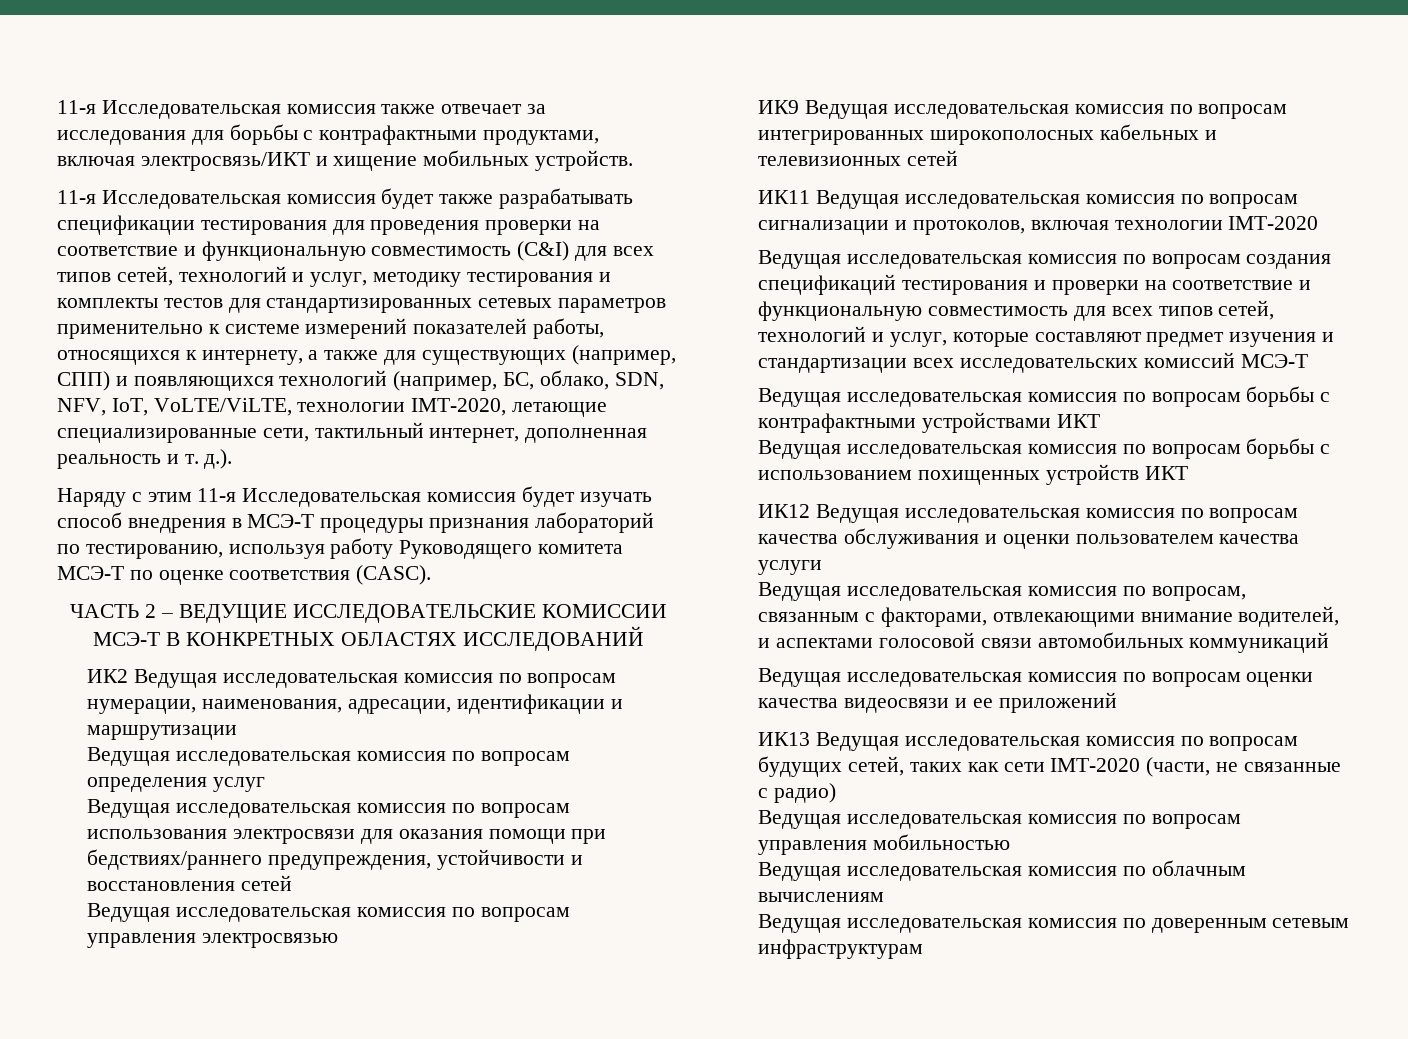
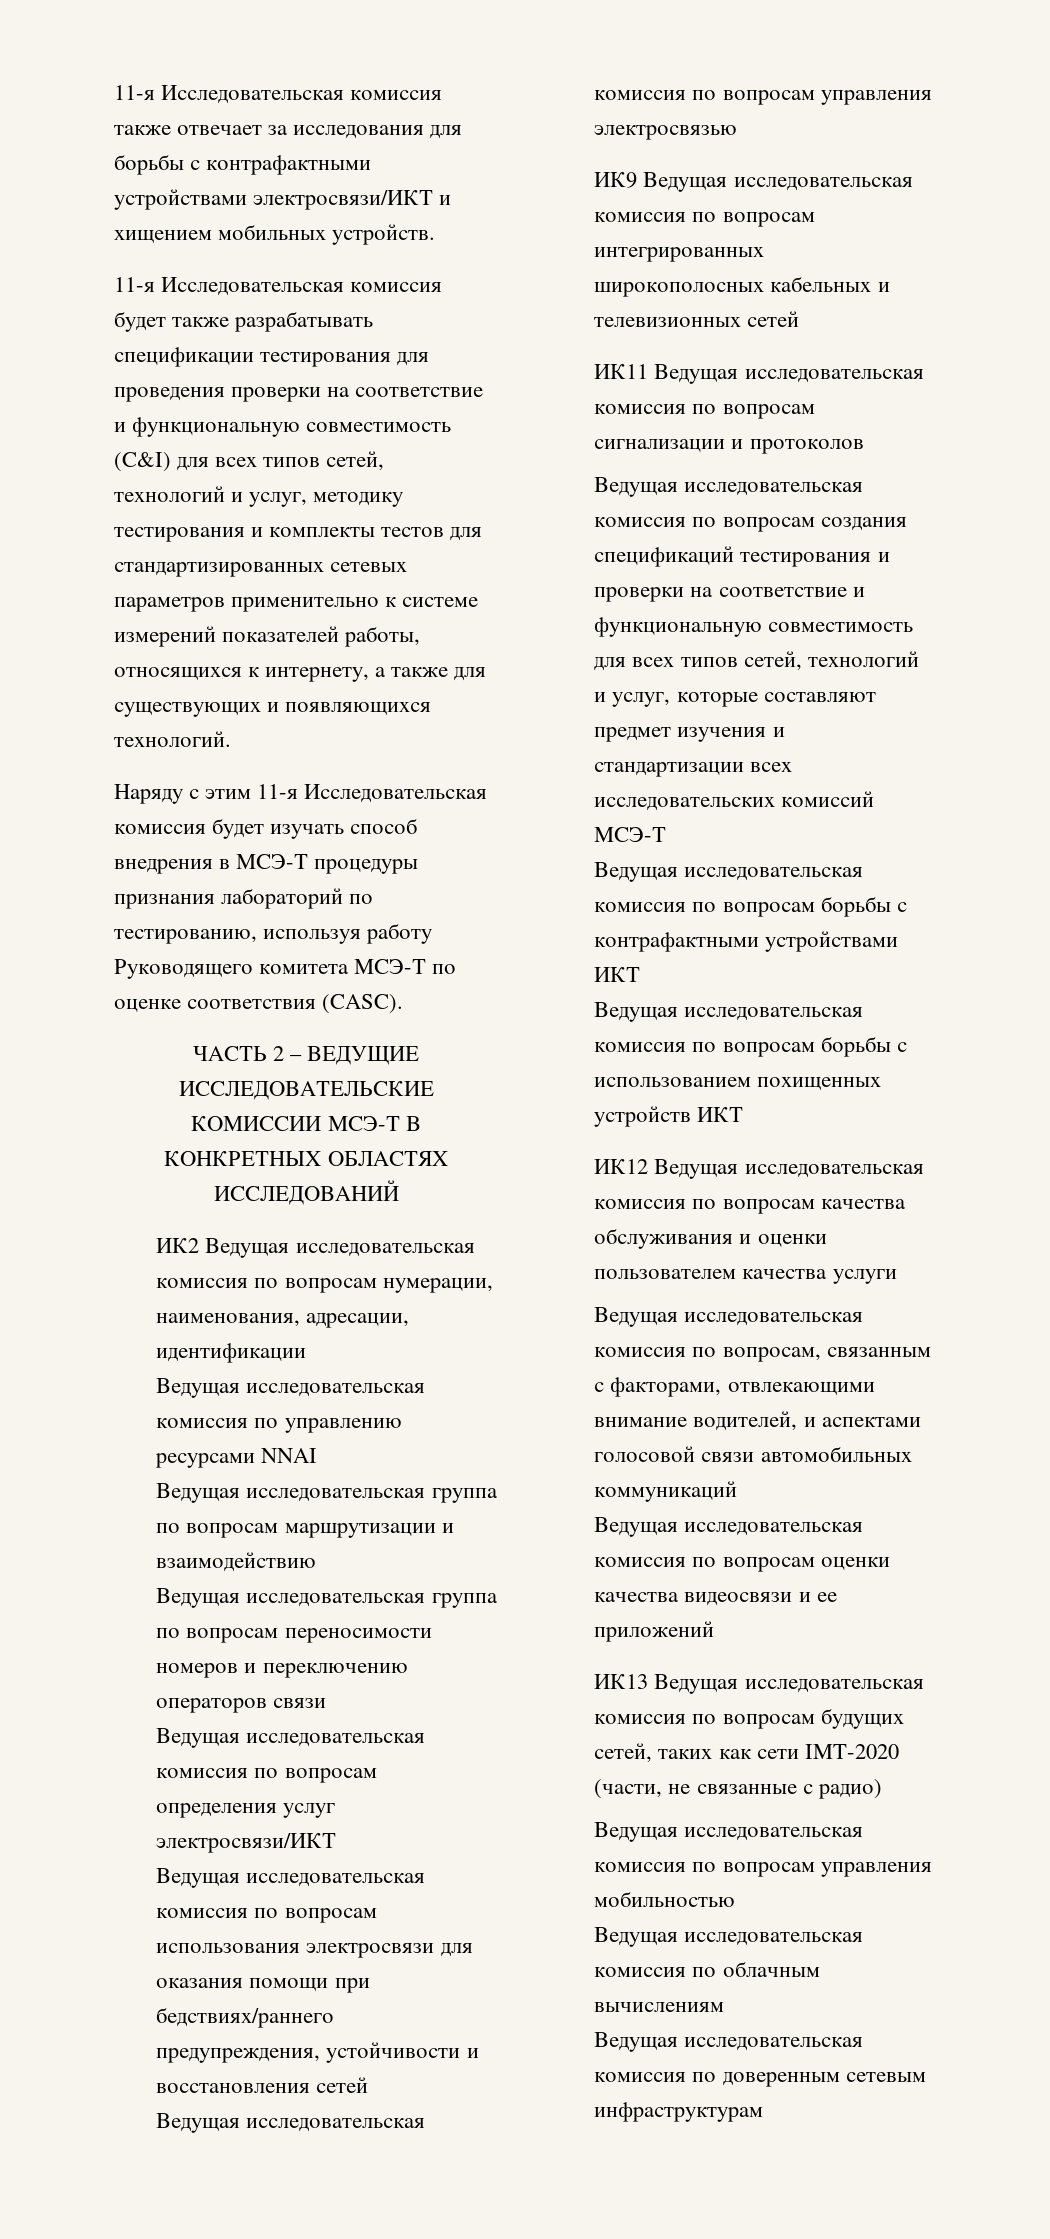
- 11-я Исследовательская комиссия также отвечает за исследования для борьбы с контрафактными продуктами, включая электросвязь/ИКТ и хищение мобильных устройств.
+ 11-я Исследовательская комиссия также отвечает за исследования для борьбы с контрафактными устройствами электросвязи/ИКТ и хищением мобильных устройств.
- 11-я Исследовательская комиссия будет также разрабатывать спецификации тестирования для проведения проверки на соответствие и функциональную совместимость (C&I) для всех типов сетей, технологий и услуг, методику тестирования и комплекты тестов для стандартизированных сетевых параметров применительно к системе измерений показателей работы, относящихся к интернету, а также для существующих (например, СПП) и появляющихся технологий (например, БС, облако, SDN, NFV, IoT, VoLTE/ViLTE, технологии IMT-2020, летающие специализированные сети, тактильный интернет, дополненная реальность и т. д.).
+ 11-я Исследовательская комиссия будет также разрабатывать спецификации тестирования для проведения проверки на соответствие и функциональную совместимость (C&I) для всех типов сетей, технологий и услуг, методику тестирования и комплекты тестов для стандартизированных сетевых параметров применительно к системе измерений показателей работы, относящихся к интернету, а также для существующих и появляющихся технологий.
- ИК2 Ведущая исследовательская комиссия по вопросам нумерации, наименования, адресации, идентификации и маршрутизации
+ ИК2 Ведущая исследовательская комиссия по вопросам нумерации, наименования, адресации, идентификации
+ Ведущая исследовательская комиссия по управлению ресурсами NNAI
+ Ведущая исследовательская группа по вопросам маршрутизации и взаимодействию
+ Ведущая исследовательская группа по вопросам переносимости номеров и переключению операторов связи
- Ведущая исследовательская комиссия по вопросам определения услуг
+ Ведущая исследовательская комиссия по вопросам определения услуг электросвязи/ИКТ
- ИК11 Ведущая исследовательская комиссия по вопросам сигнализации и протоколов, включая технологии IMT-2020
+ ИК11 Ведущая исследовательская комиссия по вопросам сигнализации и протоколов

